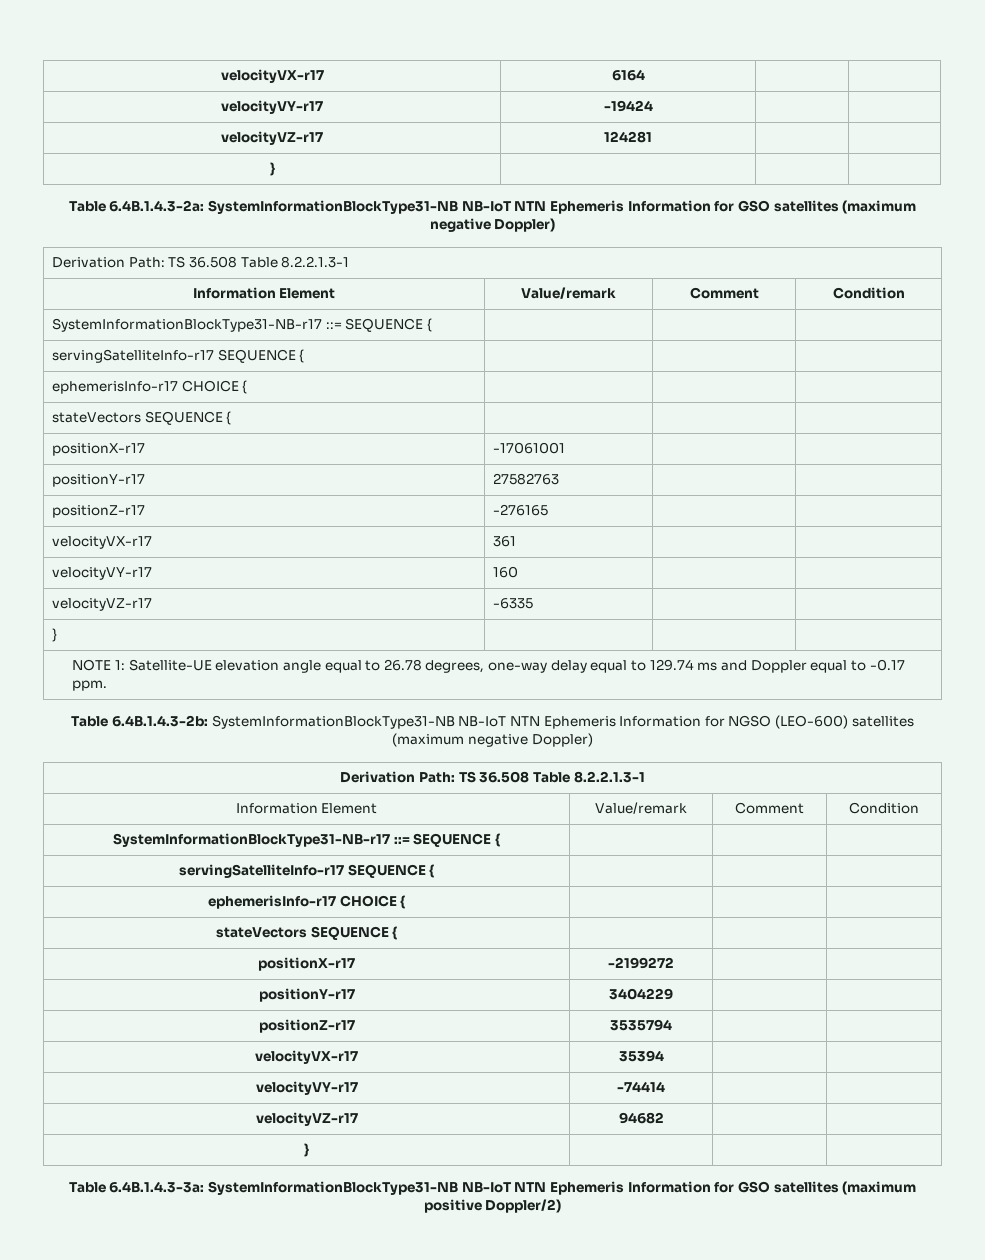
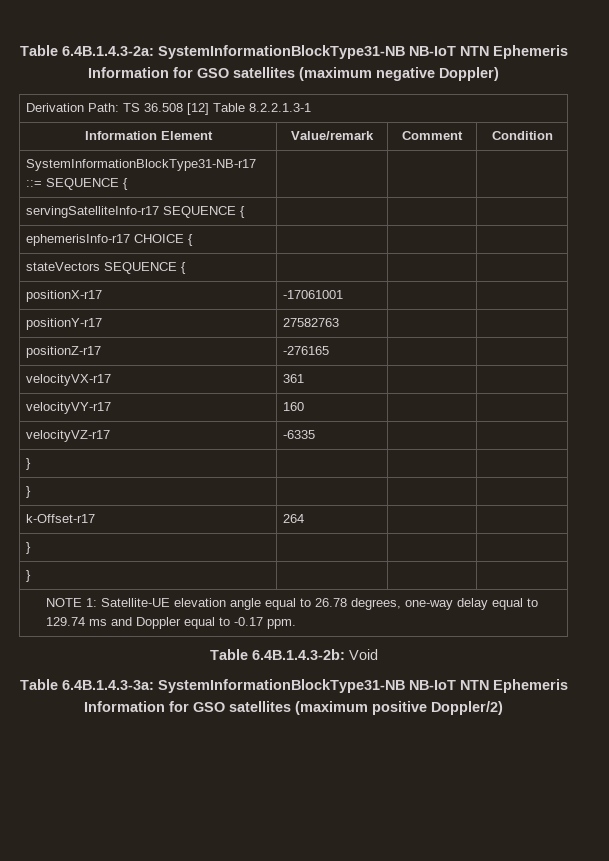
- velocityVX-r17 | 6164 | |
- velocityVY-r17 | -19424 | |
- velocityVZ-r17 | 124281 | |
- } | | |
  Table 6.4B.1.4.3-2a: SystemInformationBlockType31-NB NB-IoT NTN Ephemeris Information for GSO satellites (maximum negative Doppler)
- Derivation Path: TS 36.508 Table 8.2.2.1.3-1
+ Derivation Path: TS 36.508 [12] Table 8.2.2.1.3-1
  velocityVZ-r17 | -6335 | |
+ } | | |
+ } | | |
+ k-Offset-r17 | 264 | |
+ } | | |
- Table 6.4B.1.4.3-2b: SystemInformationBlockType31-NB NB-IoT NTN Ephemeris Information for NGSO (LEO-600) satellites (maximum negative Doppler)
- Derivation Path: TS 36.508 Table 8.2.2.1.3-1
- Information Element | Value/remark | Comment | Condition
- SystemInformationBlockType31-NB-r17 ::= SEQUENCE { | | |
- servingSatelliteInfo-r17 SEQUENCE { | | |
- ephemerisInfo-r17 CHOICE { | | |
- stateVectors SEQUENCE { | | |
- positionX-r17 | -2199272 | |
- positionY-r17 | 3404229 | |
- positionZ-r17 | 3535794 | |
- velocityVX-r17 | 35394 | |
- velocityVY-r17 | -74414 | |
- velocityVZ-r17 | 94682 | |
- } | | |
+ Table 6.4B.1.4.3-2b: Void

